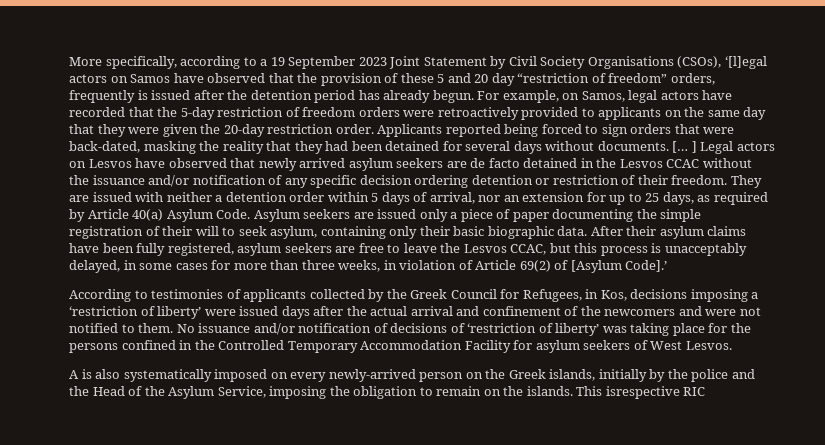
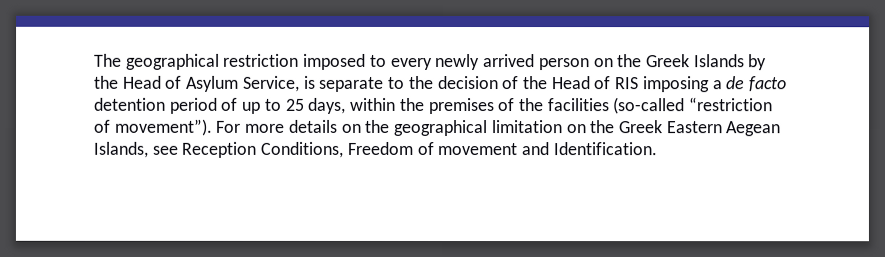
- More specifically, according to a 19 September 2023 Joint Statement by Civil Society Organisations (CSOs), ‘[l]egal actors on Samos have observed that the provision of these 5 and 20 day “restriction of freedom” orders, frequently is issued after the detention period has already begun. For example, on Samos, legal actors have recorded that the 5-day restriction of freedom orders were retroactively provided to applicants on the same day that they were given the 20-day restriction order. Applicants reported being forced to sign orders that were back-dated, masking the reality that they had been detained for several days without documents. [… ] Legal actors on Lesvos have observed that newly arrived asylum seekers are de facto detained in the Lesvos CCAC without the issuance and/or notification of any specific decision ordering detention or restriction of their freedom. They are issued with neither a detention order within 5 days of arrival, nor an extension for up to 25 days, as required by Article 40(a) Asylum Code. Asylum seekers are issued only a piece of paper documenting the simple registration of their will to seek asylum, containing only their basic biographic data. After their asylum claims have been fully registered, asylum seekers are free to leave the Lesvos CCAC, but this process is unacceptably delayed, in some cases for more than three weeks, in violation of Article 69(2) of [Asylum Code].’
- According to testimonies of applicants collected by the Greek Council for Refugees, in Kos, decisions imposing a ‘restriction of liberty’ were issued days after the actual arrival and confinement of the newcomers and were not notified to them. No issuance and/or notification of decisions of ‘restriction of liberty’ was taking place for the persons confined in the Controlled Temporary Accommodation Facility for asylum seekers of West Lesvos.
- A is also systematically imposed on every newly-arrived person on the Greek islands, initially by the police and the Head of the Asylum Service, imposing the obligation to remain on the islands. This isrespective RIC
+ The geographical restriction imposed to every newly arrived person on the Greek Islands by the Head of Asylum Service, is separate to the decision of the Head of RIS imposing a de facto detention period of up to 25 days, within the premises of the facilities (so-called “restriction of movement”). For more details on the geographical limitation on the Greek Eastern Aegean Islands, see Reception Conditions, Freedom of movement and Identification.

